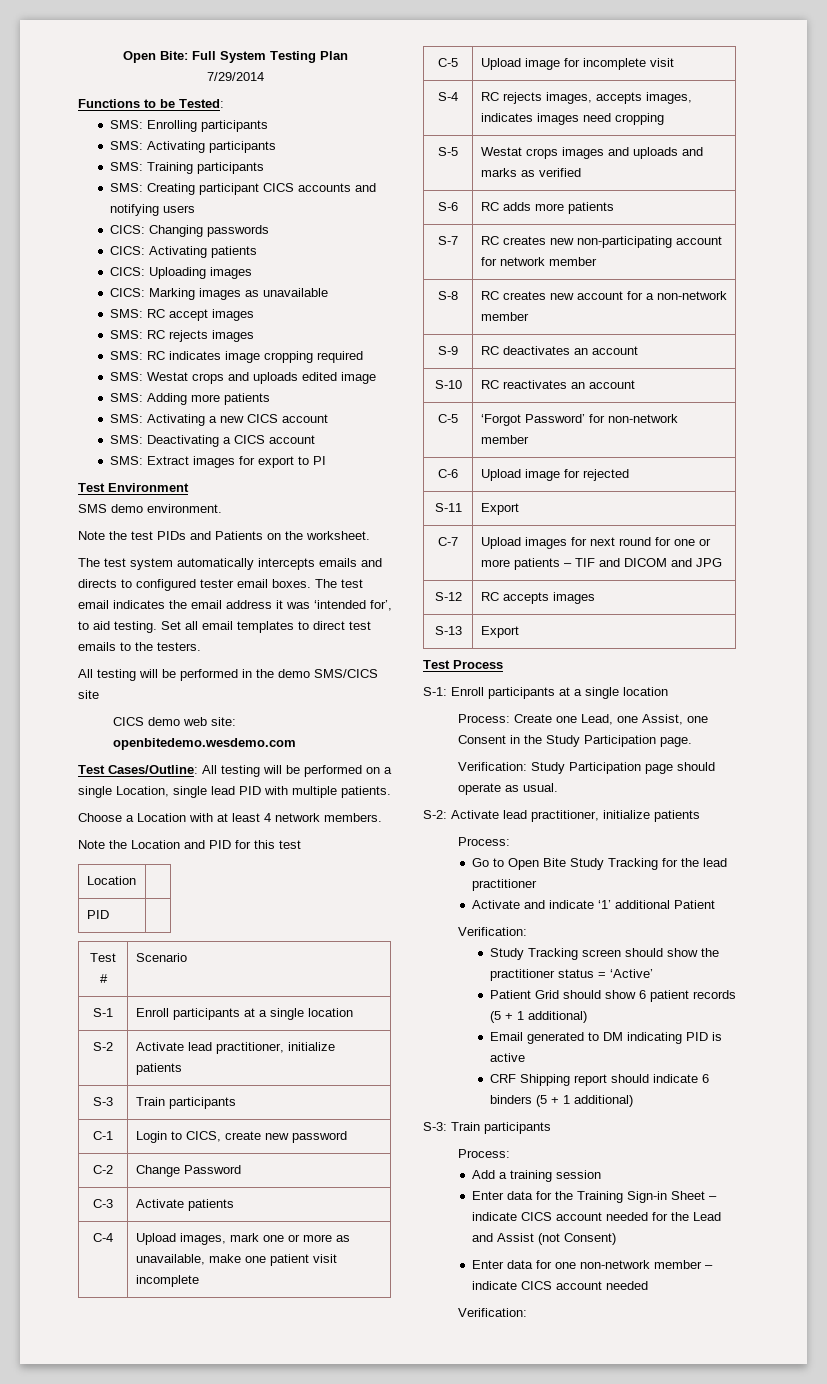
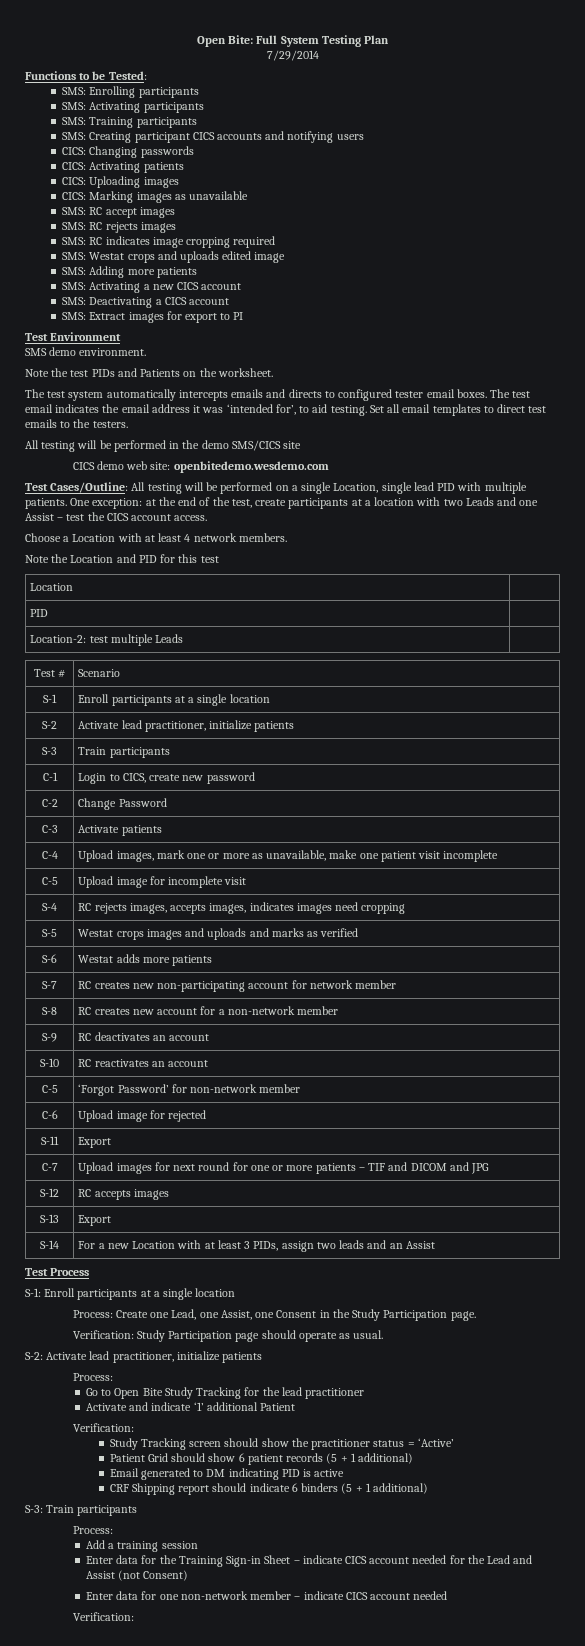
+ One exception: at the end of the test, create participants at a location with two Leads and one Assist – test the CICS account access.
+ Location-2: test multiple Leads |
- S-6 | RC adds more patients
+ S-6 | Westat adds more patients
+ S-14 | For a new Location with at least 3 PIDs, assign two leads and an Assist

